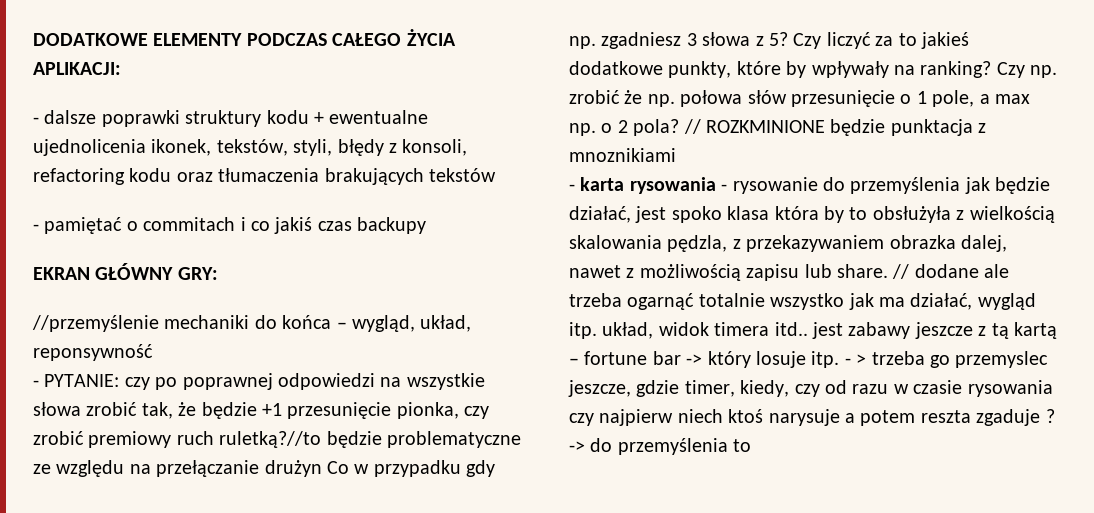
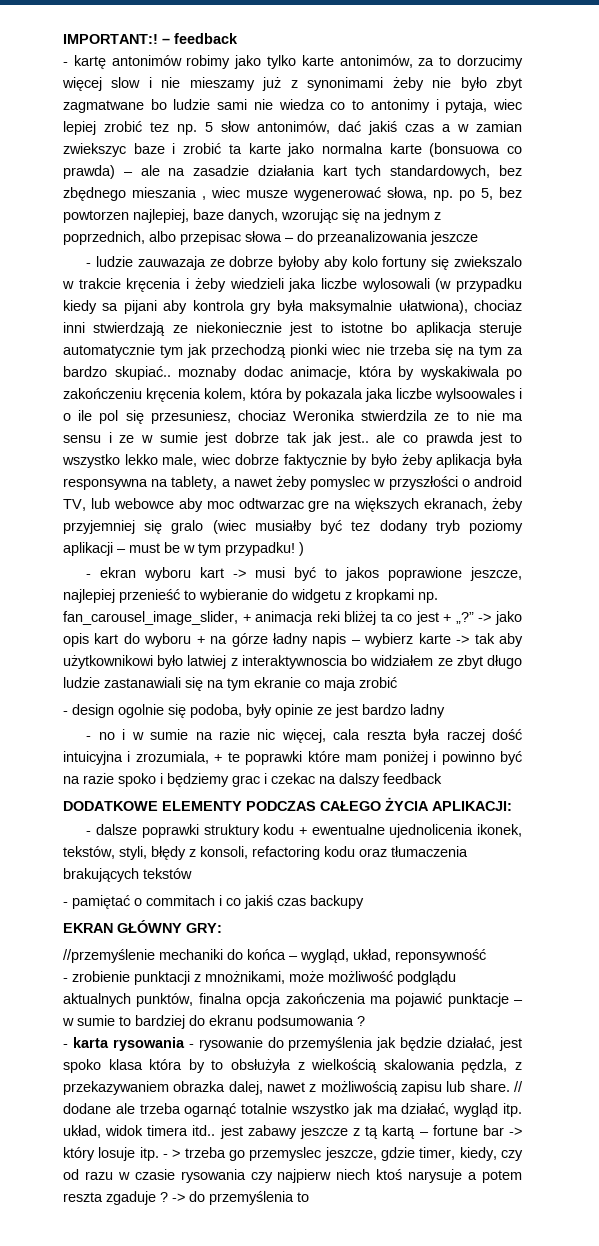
+ IMPORTANT:! – feedback
+ - kartę antonimów robimy jako tylko karte antonimów, za to dorzucimy więcej slow i nie mieszamy już z synonimami żeby nie było zbyt zagmatwane bo ludzie sami nie wiedza co to antonimy i pytaja, wiec lepiej zrobić tez np. 5 słow antonimów, dać jakiś czas a w zamian zwiekszyc baze i zrobić ta karte jako normalna karte (bonsuowa co prawda) – ale na zasadzie działania kart tych standardowych, bez zbędnego mieszania , wiec musze wygenerować słowa, np. po 5, bez powtorzen najlepiej, baze danych, wzorując się na jednym z poprzednich, albo przepisac słowa – do przeanalizowania jeszcze
+ - ludzie zauwazaja ze dobrze byłoby aby kolo fortuny się zwiekszalo w trakcie kręcenia i żeby wiedzieli jaka liczbe wylosowali (w przypadku kiedy sa pijani aby kontrola gry była maksymalnie ułatwiona), chociaz inni stwierdzają ze niekoniecznie jest to istotne bo aplikacja steruje automatycznie tym jak przechodzą pionki wiec nie trzeba się na tym za bardzo skupiać.. moznaby dodac animacje, która by wyskakiwala po zakończeniu kręcenia kolem, która by pokazala jaka liczbe wylsoowales i o ile pol się przesuniesz, chociaz Weronika stwierdzila ze to nie ma sensu i ze w sumie jest dobrze tak jak jest.. ale co prawda jest to wszystko lekko male, wiec dobrze faktycznie by było żeby aplikacja była responsywna na tablety, a nawet żeby pomyslec w przyszłości o android TV, lub webowce aby moc odtwarzac gre na większych ekranach, żeby przyjemniej się gralo (wiec musiałby być tez dodany tryb poziomy aplikacji – must be w tym przypadku! )
+ - ekran wyboru kart -> musi być to jakos poprawione jeszcze, najlepiej przenieść to wybieranie do widgetu z kropkami np. fan_carousel_image_slider, + animacja reki bliżej ta co jest + „?” -> jako opis kart do wyboru + na górze ładny napis – wybierz karte -> tak aby użytkownikowi było latwiej z interaktywnoscia bo widziałem ze zbyt długo ludzie zastanawiali się na tym ekranie co maja zrobić
+ - design ogolnie się podoba, były opinie ze jest bardzo ladny
+ - no i w sumie na razie nic więcej, cala reszta była raczej dość intuicyjna i zrozumiala, + te poprawki które mam poniżej i powinno być na razie spoko i będziemy grac i czekac na dalszy feedback
- - PYTANIE: czy po poprawnej odpowiedzi na wszystkie słowa zrobić tak, że będzie +1 przesunięcie pionka, czy zrobić premiowy ruch ruletką?//to będzie problematyczne ze względu na przełączanie drużyn Co w przypadku gdy np. zgadniesz 3 słowa z 5? Czy liczyć za to jakieś dodatkowe punkty, które by wpływały na ranking? Czy np. zrobić że np. połowa słów przesunięcie o 1 pole, a max np. o 2 pola? // ROZKMINIONE będzie punktacja z mnoznikiami
+ - zrobienie punktacji z mnożnikami, może możliwość podglądu aktualnych punktów, finalna opcja zakończenia ma pojawić punktacje – w sumie to bardziej do ekranu podsumowania ?

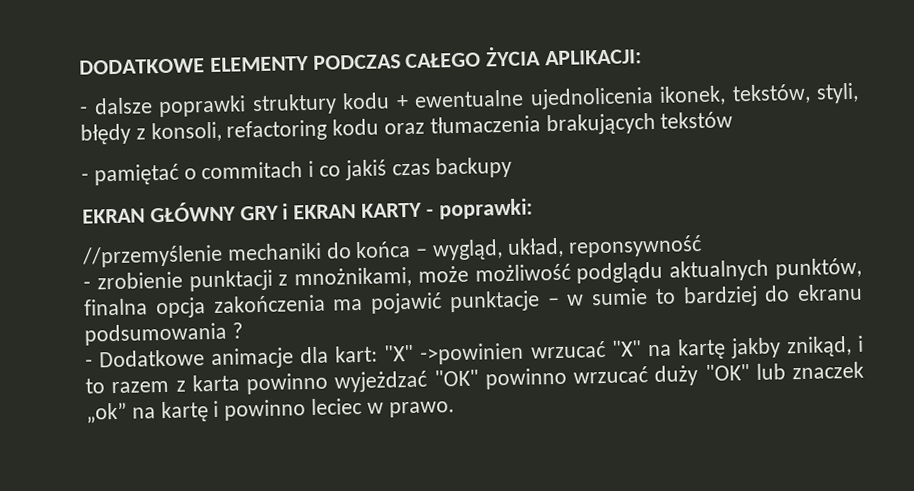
- IMPORTANT:! – feedback
- - kartę antonimów robimy jako tylko karte antonimów, za to dorzucimy więcej slow i nie mieszamy już z synonimami żeby nie było zbyt zagmatwane bo ludzie sami nie wiedza co to antonimy i pytaja, wiec lepiej zrobić tez np. 5 słow antonimów, dać jakiś czas a w zamian zwiekszyc baze i zrobić ta karte jako normalna karte (bonsuowa co prawda) – ale na zasadzie działania kart tych standardowych, bez zbędnego mieszania , wiec musze wygenerować słowa, np. po 5, bez powtorzen najlepiej, baze danych, wzorując się na jednym z poprzednich, albo przepisac słowa – do przeanalizowania jeszcze
- - ludzie zauwazaja ze dobrze byłoby aby kolo fortuny się zwiekszalo w trakcie kręcenia i żeby wiedzieli jaka liczbe wylosowali (w przypadku kiedy sa pijani aby kontrola gry była maksymalnie ułatwiona), chociaz inni stwierdzają ze niekoniecznie jest to istotne bo aplikacja steruje automatycznie tym jak przechodzą pionki wiec nie trzeba się na tym za bardzo skupiać.. moznaby dodac animacje, która by wyskakiwala po zakończeniu kręcenia kolem, która by pokazala jaka liczbe wylsoowales i o ile pol się przesuniesz, chociaz Weronika stwierdzila ze to nie ma sensu i ze w sumie jest dobrze tak jak jest.. ale co prawda jest to wszystko lekko male, wiec dobrze faktycznie by było żeby aplikacja była responsywna na tablety, a nawet żeby pomyslec w przyszłości o android TV, lub webowce aby moc odtwarzac gre na większych ekranach, żeby przyjemniej się gralo (wiec musiałby być tez dodany tryb poziomy aplikacji – must be w tym przypadku! )
- - ekran wyboru kart -> musi być to jakos poprawione jeszcze, najlepiej przenieść to wybieranie do widgetu z kropkami np. fan_carousel_image_slider, + animacja reki bliżej ta co jest + „?” -> jako opis kart do wyboru + na górze ładny napis – wybierz karte -> tak aby użytkownikowi było latwiej z interaktywnoscia bo widziałem ze zbyt długo ludzie zastanawiali się na tym ekranie co maja zrobić
- - design ogolnie się podoba, były opinie ze jest bardzo ladny
- - no i w sumie na razie nic więcej, cala reszta była raczej dość intuicyjna i zrozumiala, + te poprawki które mam poniżej i powinno być na razie spoko i będziemy grac i czekac na dalszy feedback
- EKRAN GŁÓWNY GRY:
+ EKRAN GŁÓWNY GRY i EKRAN KARTY - poprawki:
- - karta rysowania - rysowanie do przemyślenia jak będzie działać, jest spoko klasa która by to obsłużyła z wielkością skalowania pędzla, z przekazywaniem obrazka dalej, nawet z możliwością zapisu lub share. // dodane ale trzeba ogarnąć totalnie wszystko jak ma działać, wygląd itp. układ, widok timera itd.. jest zabawy jeszcze z tą kartą – fortune bar -> który losuje itp. - > trzeba go przemyslec jeszcze, gdzie timer, kiedy, czy od razu w czasie rysowania czy najpierw niech ktoś narysuje a potem reszta zgaduje ? -> do przemyślenia to
+ - Dodatkowe animacje dla kart: "X" ->powinien wrzucać "X" na kartę jakby znikąd, i to razem z karta powinno wyjeżdzać "OK" powinno wrzucać duży "OK" lub znaczek „ok” na kartę i powinno leciec w prawo.

